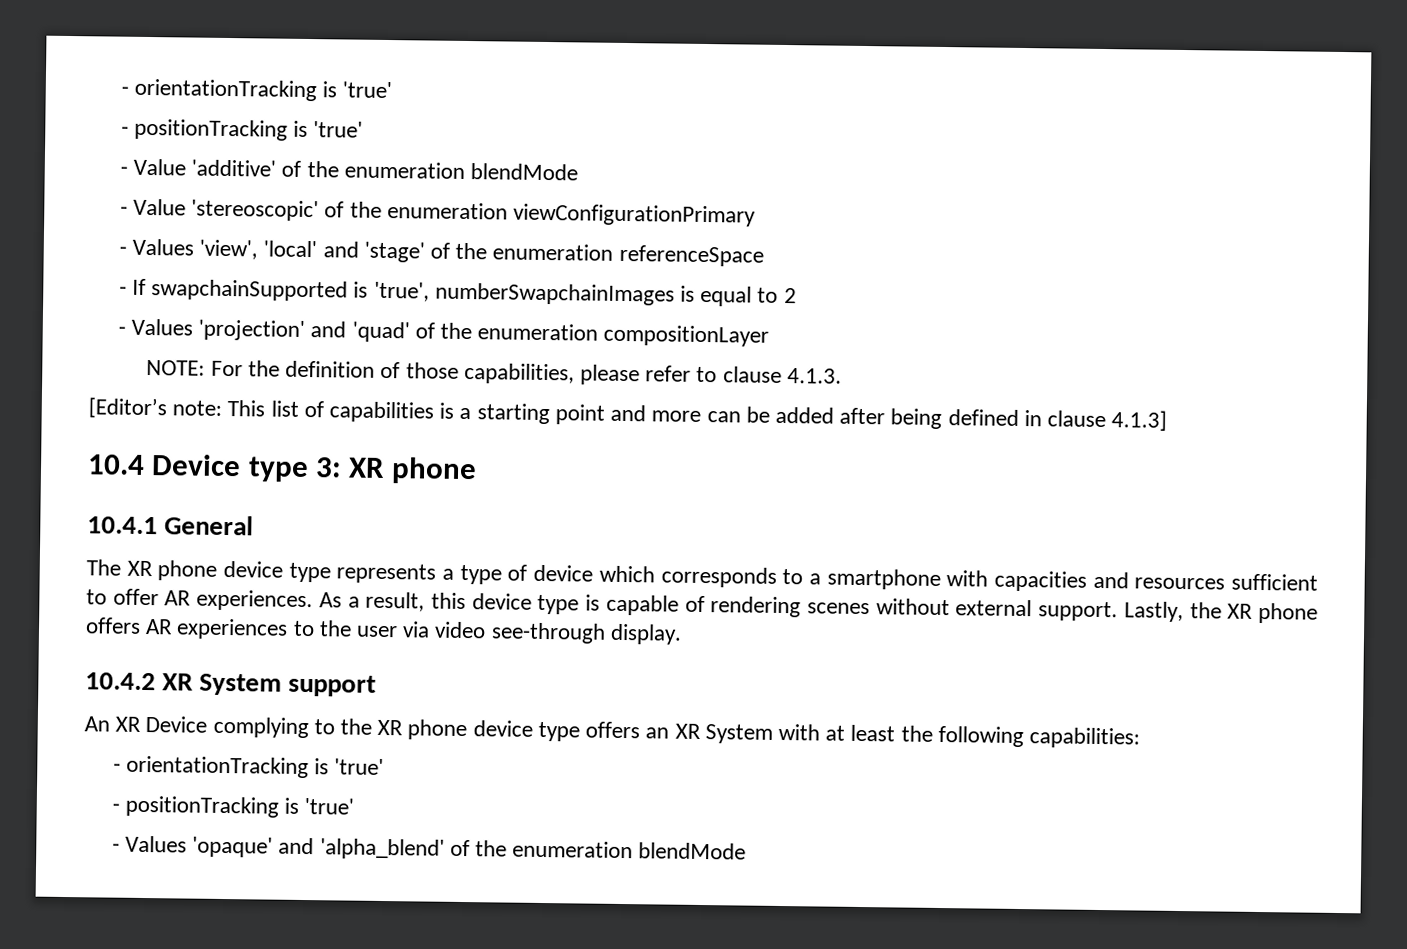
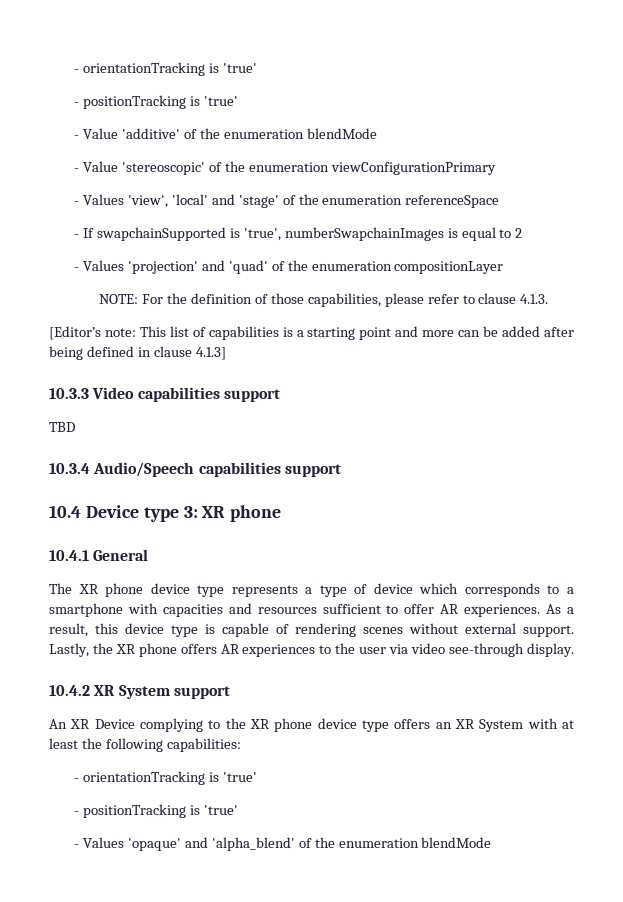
+ 10.3.3 Video capabilities support
+ TBD
+ 10.3.4 Audio/Speech capabilities support

